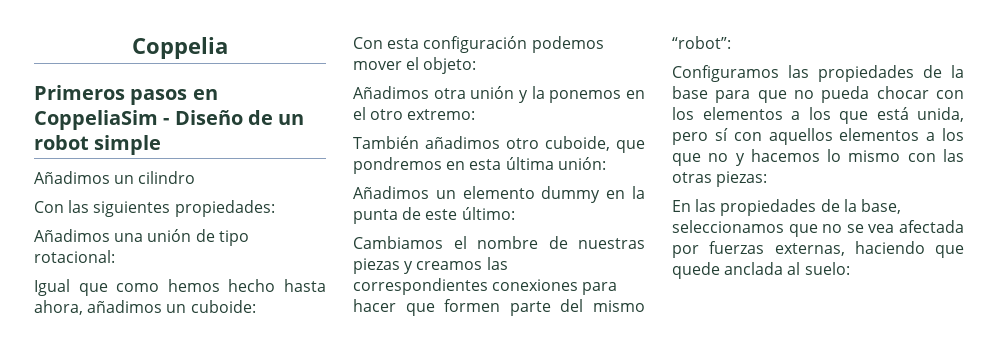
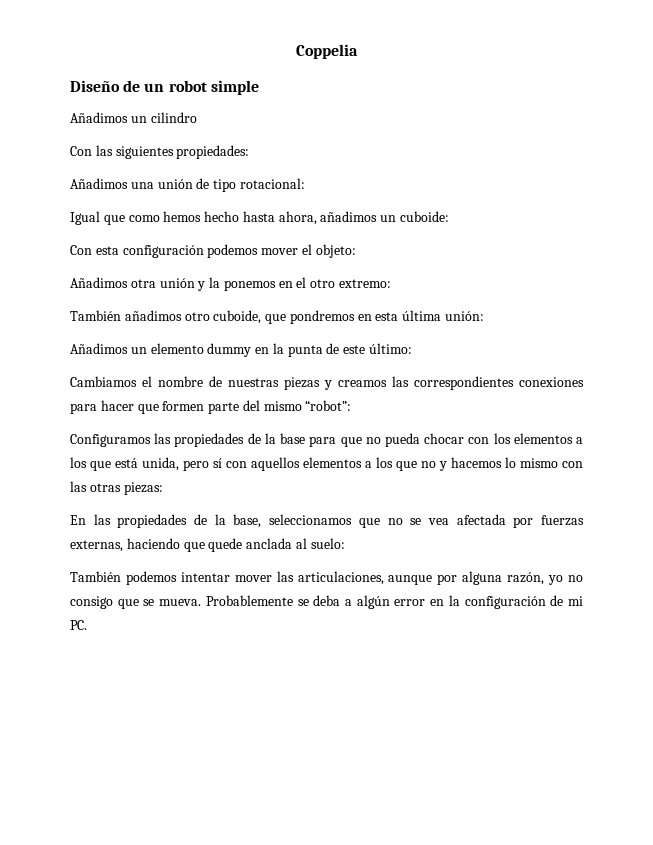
- Primeros pasos en CoppeliaSim - Diseño de un robot simple
+ Diseño de un robot simple
+ También podemos intentar mover las articulaciones, aunque por alguna razón, yo no consigo que se mueva. Probablemente se deba a algún error en la configuración de mi PC.

